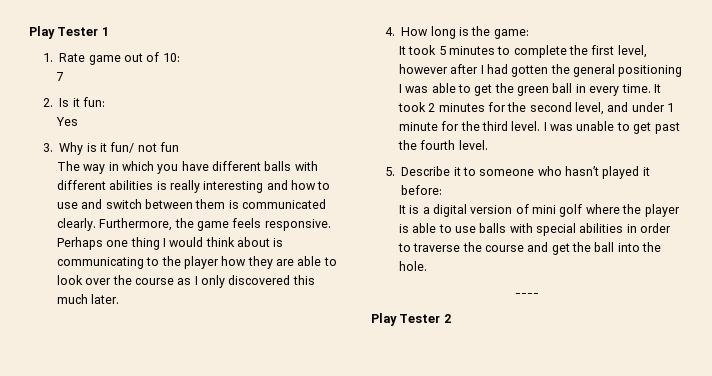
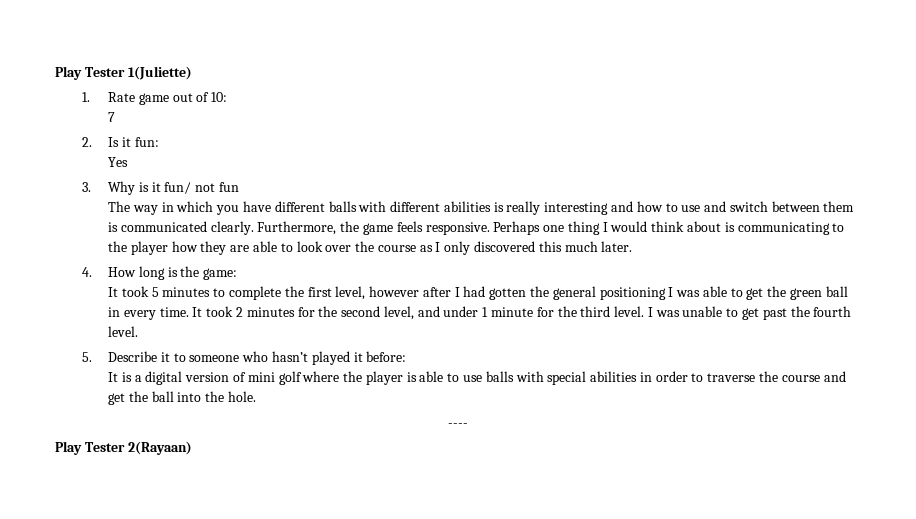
- Play Tester 1
+ Play Tester 1(Juliette)
- Play Tester 2
+ Play Tester 2(Rayaan)

